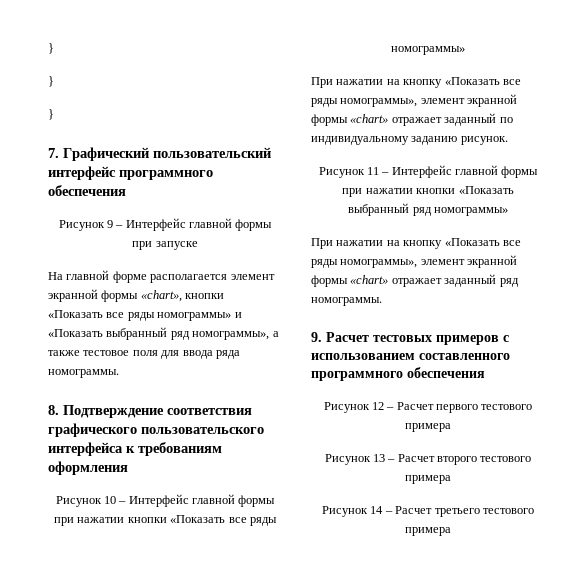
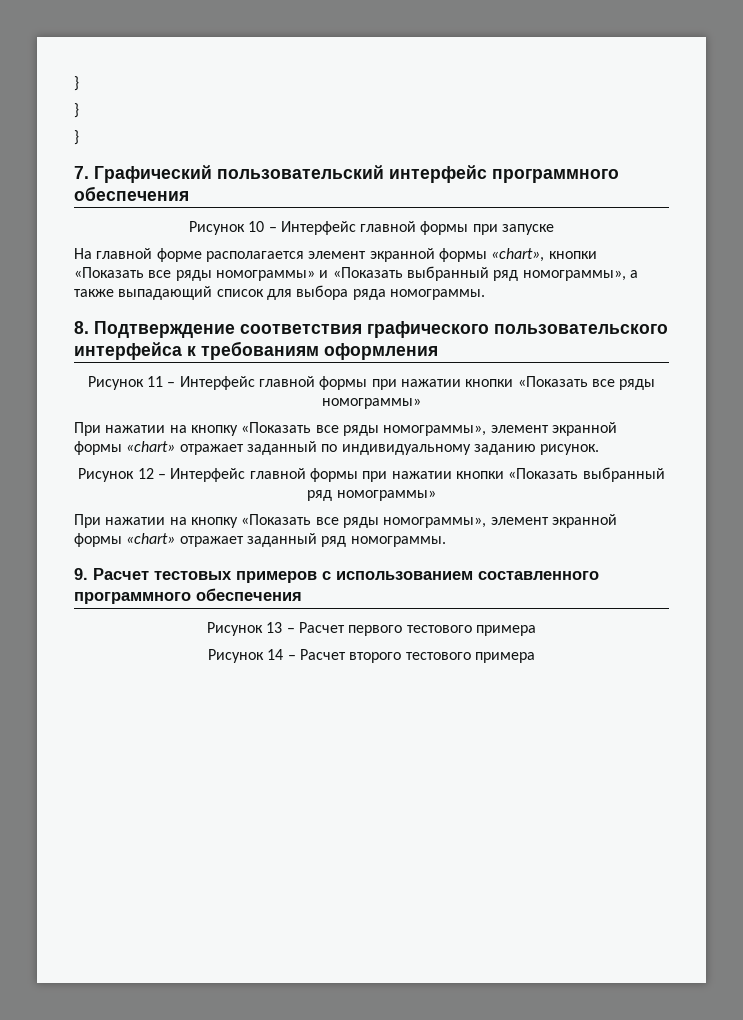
- Рисунок 9 – Интерфейс главной формы при запуске
+ Рисунок 10 – Интерфейс главной формы при запуске
- На главной форме располагается элемент экранной формы «chart», кнопки «Показать все ряды номограммы» и «Показать выбранный ряд номограммы», а также тестовое поля для ввода ряда номограммы.
+ На главной форме располагается элемент экранной формы «chart», кнопки «Показать все ряды номограммы» и «Показать выбранный ряд номограммы», а также выпадающий список для выбора ряда номограммы.
- Рисунок 10 – Интерфейс главной формы при нажатии кнопки «Показать все ряды номограммы»
+ Рисунок 11 – Интерфейс главной формы при нажатии кнопки «Показать все ряды номограммы»
- Рисунок 11 – Интерфейс главной формы при нажатии кнопки «Показать выбранный ряд номограммы»
+ Рисунок 12 – Интерфейс главной формы при нажатии кнопки «Показать выбранный ряд номограммы»
- Рисунок 12 – Расчет первого тестового примера
+ Рисунок 13 – Расчет первого тестового примера
- Рисунок 13 – Расчет второго тестового примера
+ Рисунок 14 – Расчет второго тестового примера
- Рисунок 14 – Расчет третьего тестового примера

